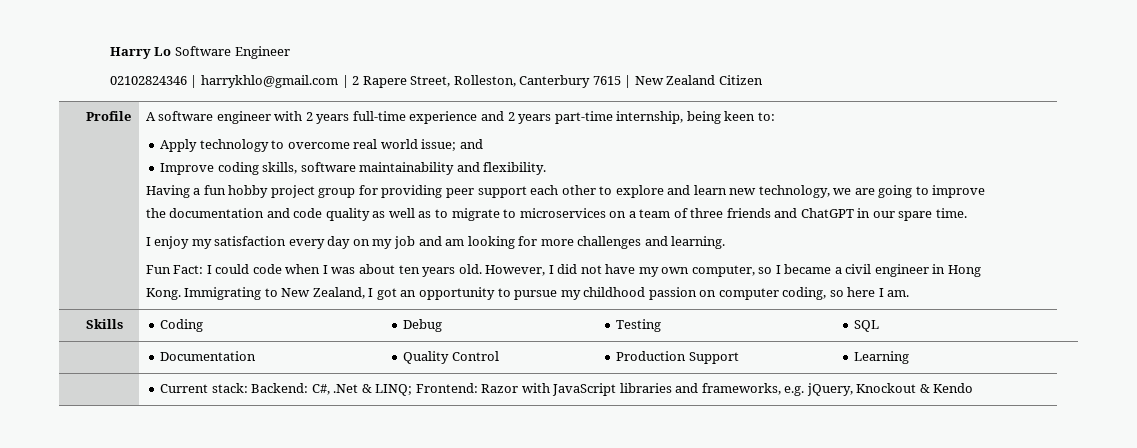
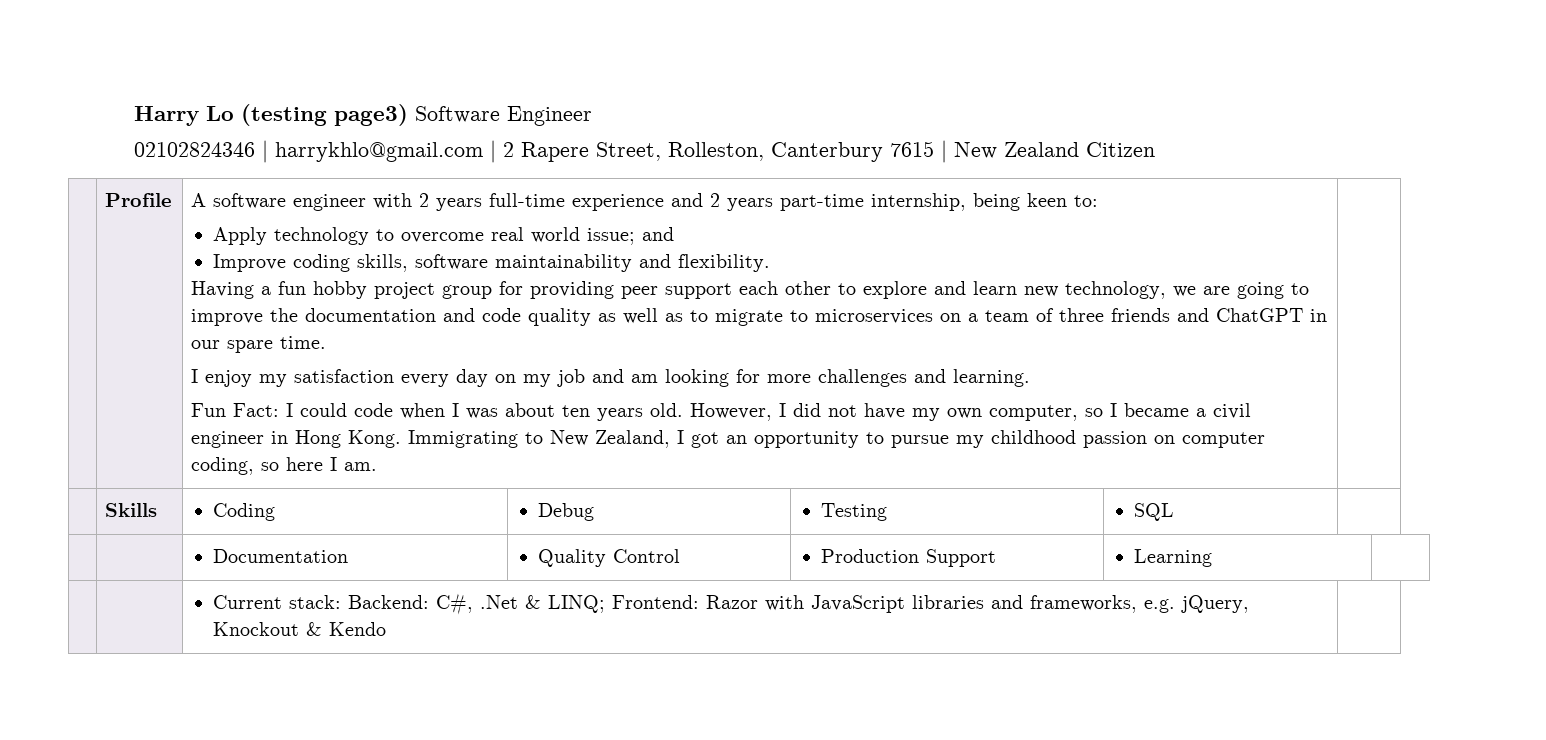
- Harry Lo Software Engineer
+ Harry Lo (testing page3) Software Engineer

